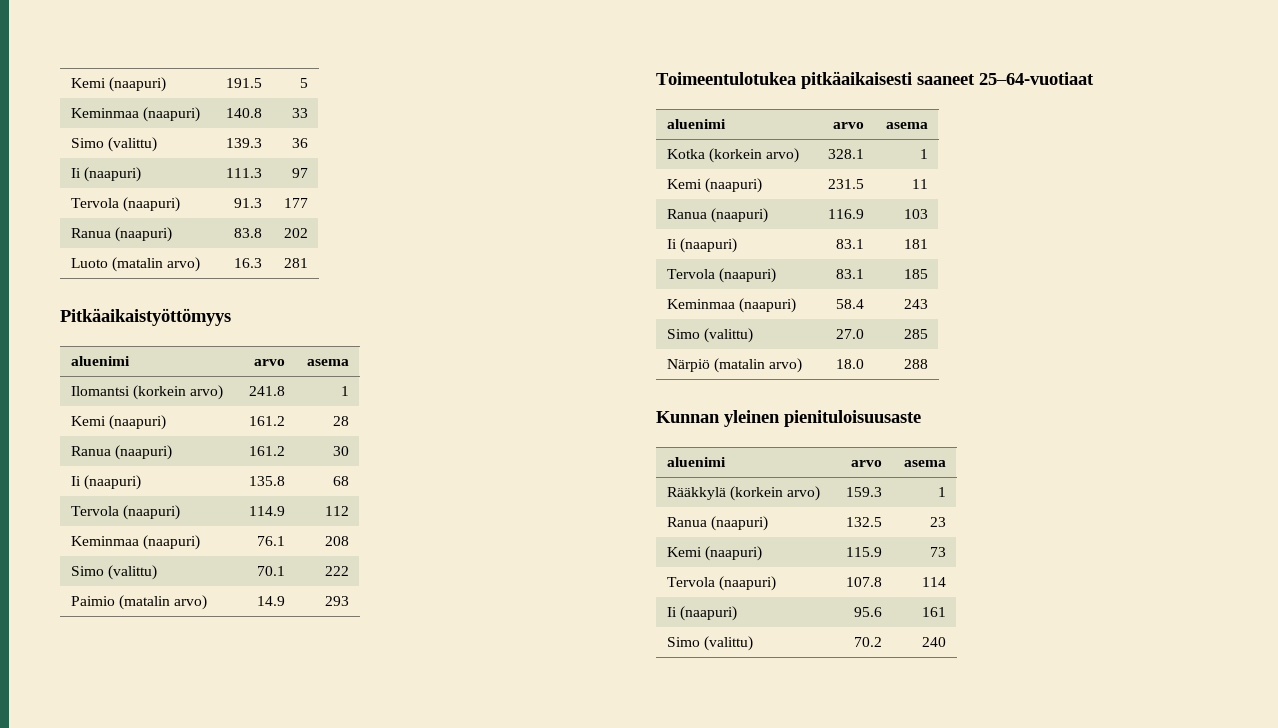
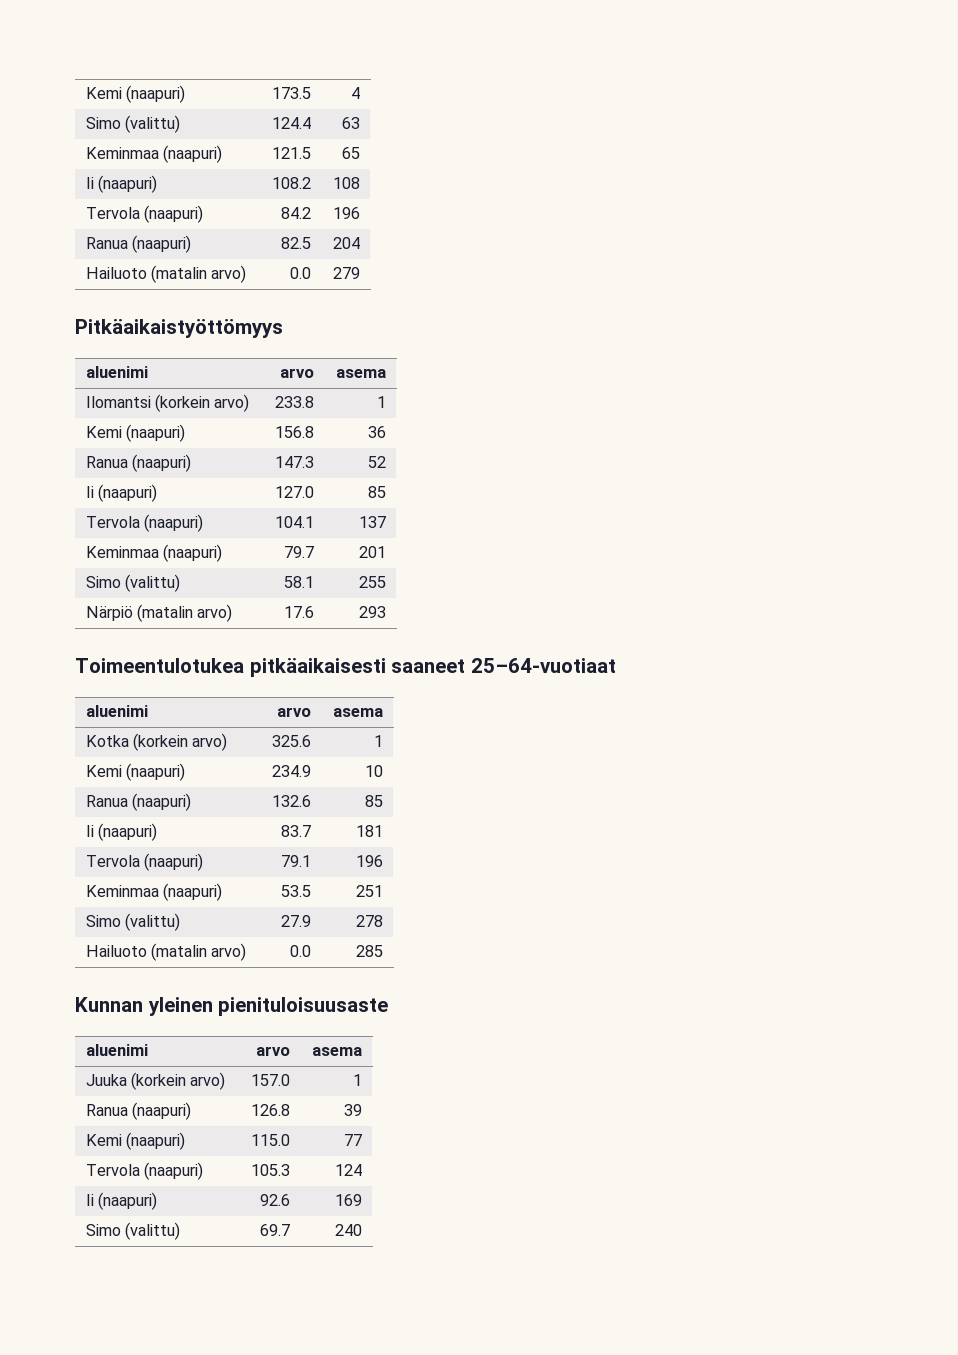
- Kemi (naapuri) | 191.5 | 5
- Keminmaa (naapuri) | 140.8 | 33
- Simo (valittu) | 139.3 | 36
- Ii (naapuri) | 111.3 | 97
- Tervola (naapuri) | 91.3 | 177
- Ranua (naapuri) | 83.8 | 202
- Luoto (matalin arvo) | 16.3 | 281
+ Kemi (naapuri) | 173.5 | 4
+ Simo (valittu) | 124.4 | 63
+ Keminmaa (naapuri) | 121.5 | 65
+ Ii (naapuri) | 108.2 | 108
+ Tervola (naapuri) | 84.2 | 196
+ Ranua (naapuri) | 82.5 | 204
+ Hailuoto (matalin arvo) | 0.0 | 279
- Ilomantsi (korkein arvo) | 241.8 | 1
- Kemi (naapuri) | 161.2 | 28
- Ranua (naapuri) | 161.2 | 30
- Ii (naapuri) | 135.8 | 68
- Tervola (naapuri) | 114.9 | 112
- Keminmaa (naapuri) | 76.1 | 208
- Simo (valittu) | 70.1 | 222
- Paimio (matalin arvo) | 14.9 | 293
+ Ilomantsi (korkein arvo) | 233.8 | 1
+ Kemi (naapuri) | 156.8 | 36
+ Ranua (naapuri) | 147.3 | 52
+ Ii (naapuri) | 127.0 | 85
+ Tervola (naapuri) | 104.1 | 137
+ Keminmaa (naapuri) | 79.7 | 201
+ Simo (valittu) | 58.1 | 255
+ Närpiö (matalin arvo) | 17.6 | 293
- Kotka (korkein arvo) | 328.1 | 1
- Kemi (naapuri) | 231.5 | 11
- Ranua (naapuri) | 116.9 | 103
- Ii (naapuri) | 83.1 | 181
+ Kotka (korkein arvo) | 325.6 | 1
+ Kemi (naapuri) | 234.9 | 10
+ Ranua (naapuri) | 132.6 | 85
+ Ii (naapuri) | 83.7 | 181
- Tervola (naapuri) | 83.1 | 185
- Keminmaa (naapuri) | 58.4 | 243
- Simo (valittu) | 27.0 | 285
- Närpiö (matalin arvo) | 18.0 | 288
+ Tervola (naapuri) | 79.1 | 196
+ Keminmaa (naapuri) | 53.5 | 251
+ Simo (valittu) | 27.9 | 278
+ Hailuoto (matalin arvo) | 0.0 | 285
- Rääkkylä (korkein arvo) | 159.3 | 1
+ Juuka (korkein arvo) | 157.0 | 1
- Ranua (naapuri) | 132.5 | 23
- Kemi (naapuri) | 115.9 | 73
- Tervola (naapuri) | 107.8 | 114
- Ii (naapuri) | 95.6 | 161
- Simo (valittu) | 70.2 | 240
+ Ranua (naapuri) | 126.8 | 39
+ Kemi (naapuri) | 115.0 | 77
+ Tervola (naapuri) | 105.3 | 124
+ Ii (naapuri) | 92.6 | 169
+ Simo (valittu) | 69.7 | 240

